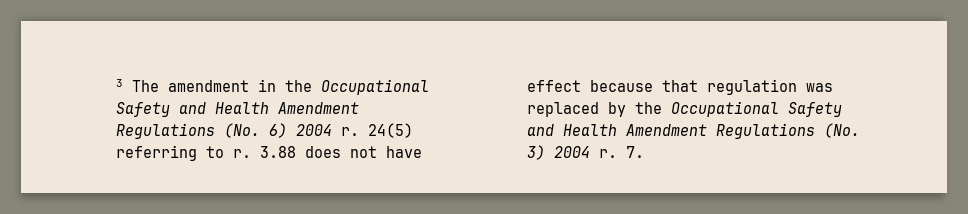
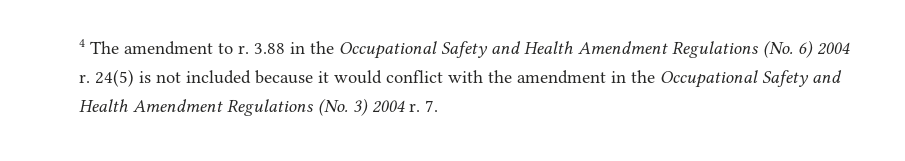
- 3 The amendment in the Occupational Safety and Health Amendment Regulations (No. 6) 2004 r.
+ 4 The amendment to r. 3.88 in the Occupational Safety and Health Amendment Regulations (No. 6) 2004 r.
- 24(5) referring to r. 3.88 does not have effect because that regulation was replaced by the Occupational Safety and Health Amendment Regulations (No. 3) 2004 r.
+ 24(5) is not included because it would conflict with the amendment in the Occupational Safety and Health Amendment Regulations (No. 3) 2004 r.

